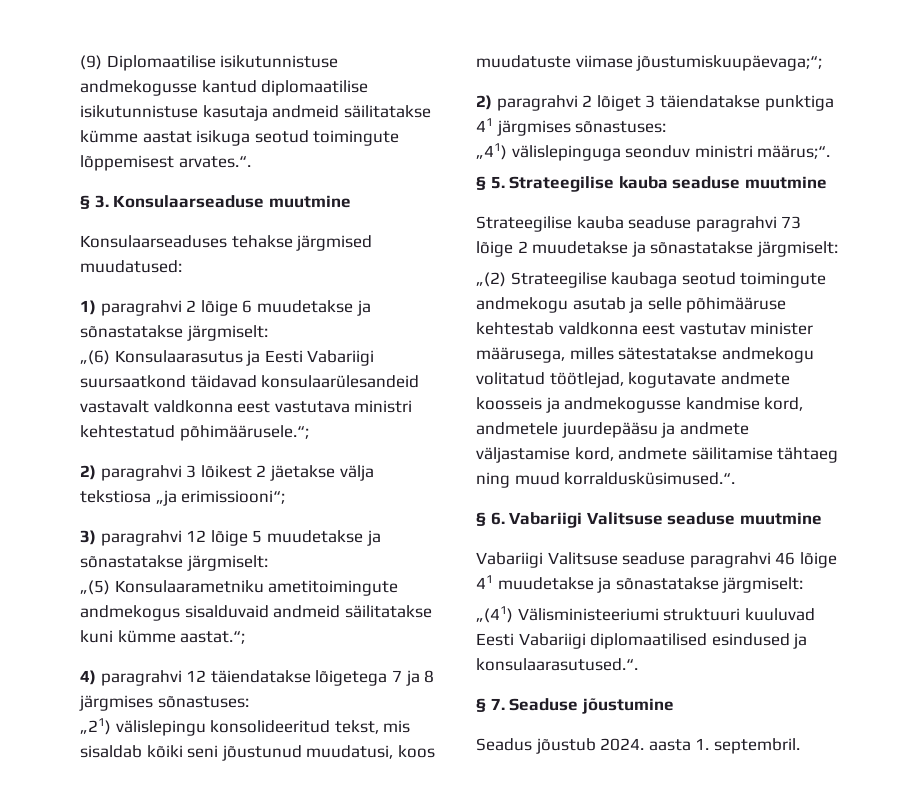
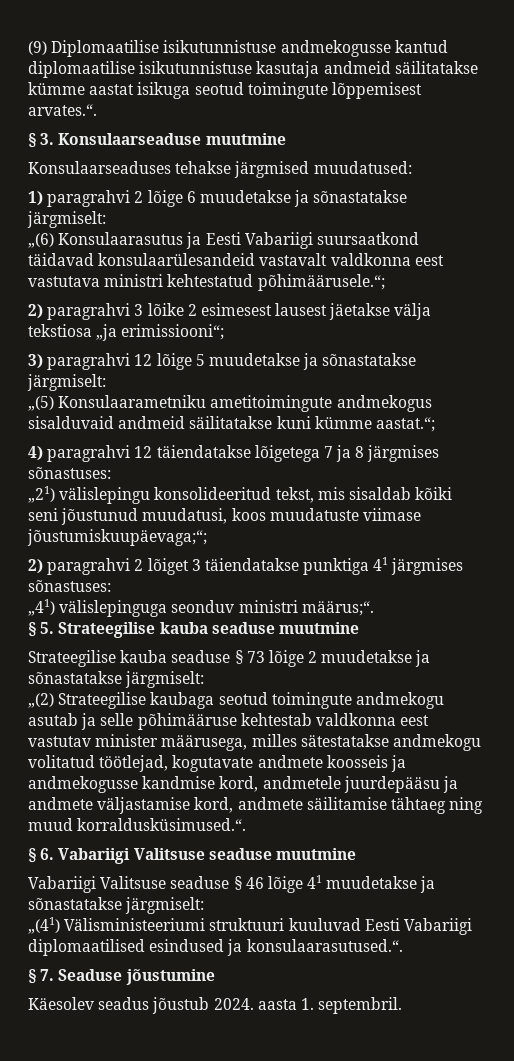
- 2) paragrahvi 3 lõikest 2 jäetakse välja tekstiosa „ja erimissiooni“;
+ 2) paragrahvi 3 lõike 2 esimesest lausest jäetakse välja tekstiosa „ja erimissiooni“;
- Strateegilise kauba seaduse paragrahvi 73 lõige 2 muudetakse ja sõnastatakse järgmiselt:
+ Strateegilise kauba seaduse § 73 lõige 2 muudetakse ja sõnastatakse järgmiselt:
- Vabariigi Valitsuse seaduse paragrahvi 46 lõige 41 muudetakse ja sõnastatakse järgmiselt:
+ Vabariigi Valitsuse seaduse § 46 lõige 41 muudetakse ja sõnastatakse järgmiselt:
- Seadus jõustub 2024. aasta 1. septembril.
+ Käesolev seadus jõustub 2024. aasta 1. septembril.

